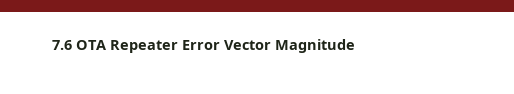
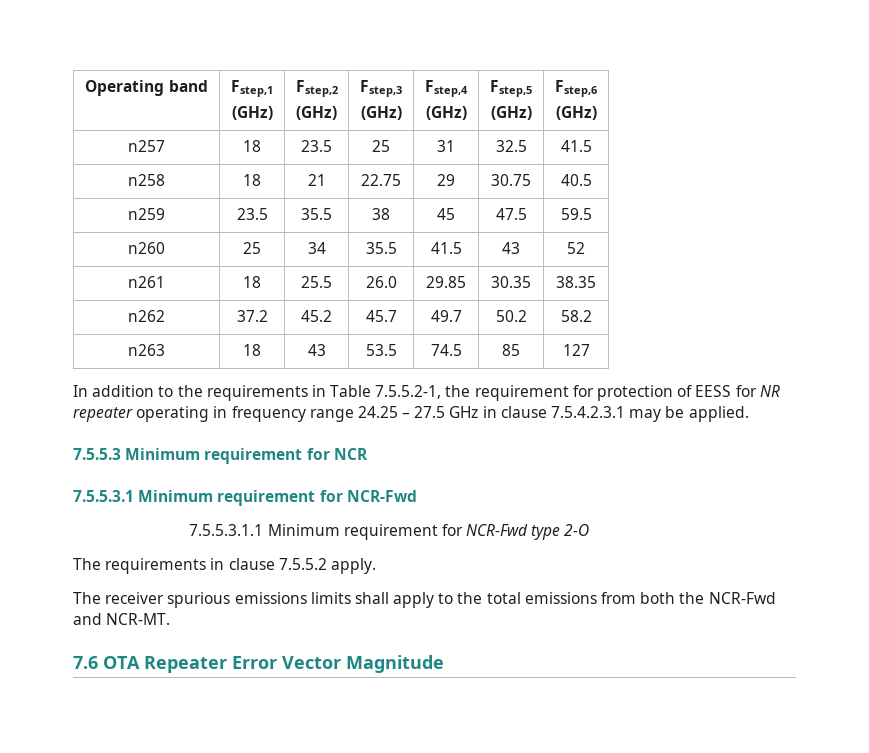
+ Operating band | Fstep,1
+ (GHz) | Fstep,2
+ (GHz) | Fstep,3
+ (GHz) | Fstep,4
+ (GHz) | Fstep,5
+ (GHz) | Fstep,6
+ (GHz)
+ n257 | 18 | 23.5 | 25 | 31 | 32.5 | 41.5
+ n258 | 18 | 21 | 22.75 | 29 | 30.75 | 40.5
+ n259 | 23.5 | 35.5 | 38 | 45 | 47.5 | 59.5
+ n260 | 25 | 34 | 35.5 | 41.5 | 43 | 52
+ n261 | 18 | 25.5 | 26.0 | 29.85 | 30.35 | 38.35
+ n262 | 37.2 | 45.2 | 45.7 | 49.7 | 50.2 | 58.2
+ n263 | 18 | 43 | 53.5 | 74.5 | 85 | 127
+ In addition to the requirements in Table 7.5.5.2-1, the requirement for protection of EESS for NR repeater operating in frequency range 24.25 – 27.5 GHz in clause 7.5.4.2.3.1 may be applied.
+ 7.5.5.3 Minimum requirement for NCR
+ 7.5.5.3.1 Minimum requirement for NCR-Fwd
+ 7.5.5.3.1.1 Minimum requirement for NCR-Fwd type 2-O
+ The requirements in clause 7.5.5.2 apply.
+ The receiver spurious emissions limits shall apply to the total emissions from both the NCR-Fwd and NCR-MT.

